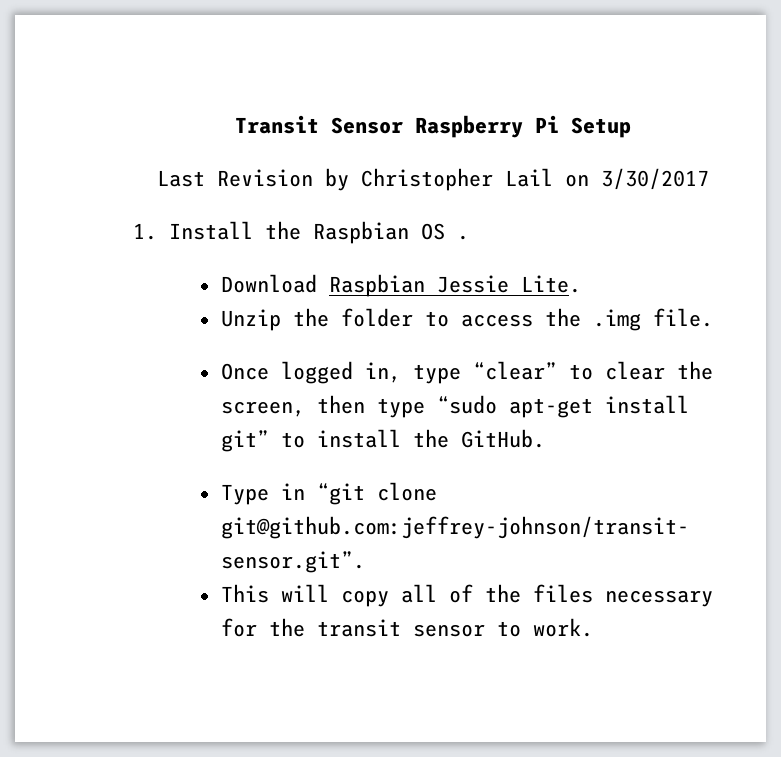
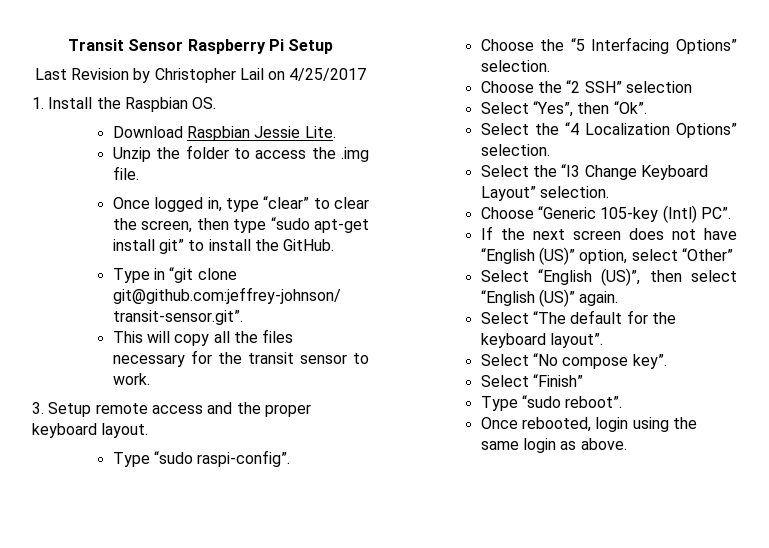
- Last Revision by Christopher Lail on 3/30/2017
+ Last Revision by Christopher Lail on 4/25/2017
- 1. Install the Raspbian OS .
+ 1. Install the Raspbian OS.
- This will copy all of the files necessary for the transit sensor to work.
+ This will copy all the files necessary for the transit sensor to work.
+ 3. Setup remote access and the proper keyboard layout.
+ Type “sudo raspi-config”.
+ Choose the “5 Interfacing Options” selection.
+ Choose the “2 SSH” selection
+ Select “Yes”, then “Ok”.
+ Select the “4 Localization Options” selection.
+ Select the “I3 Change Keyboard Layout” selection.
+ Choose “Generic 105-key (Intl) PC”.
+ If the next screen does not have “English (US)” option, select “Other”
+ Select “English (US)”, then select “English (US)” again.
+ Select “The default for the keyboard layout”.
+ Select “No compose key”.
+ Select “Finish”
+ Type “sudo reboot”.
+ Once rebooted, login using the same login as above.

